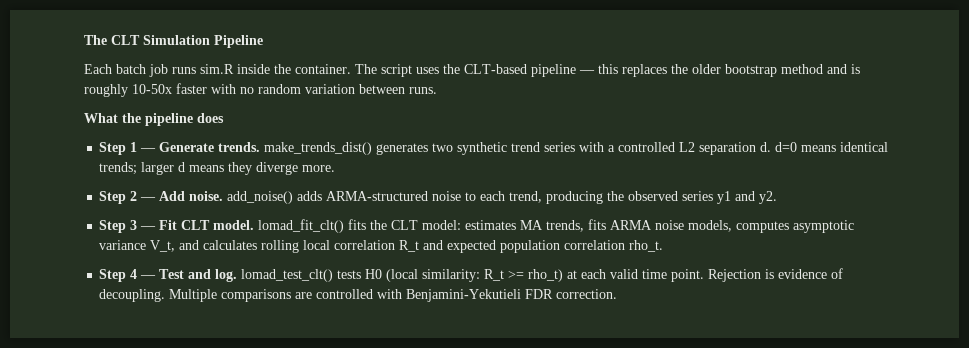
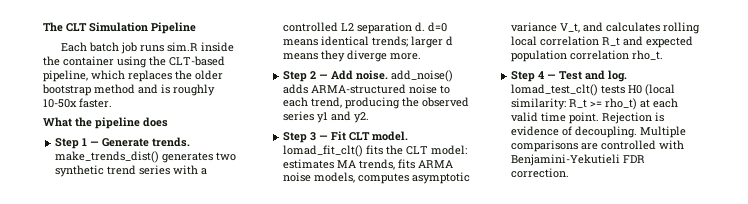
- Each batch job runs sim.R inside the container. The script uses the CLT-based pipeline — this replaces the older bootstrap method and is roughly 10-50x faster with no random variation between runs.
+ Each batch job runs sim.R inside the container using the CLT-based pipeline, which replaces the older bootstrap method and is roughly 10-50x faster.

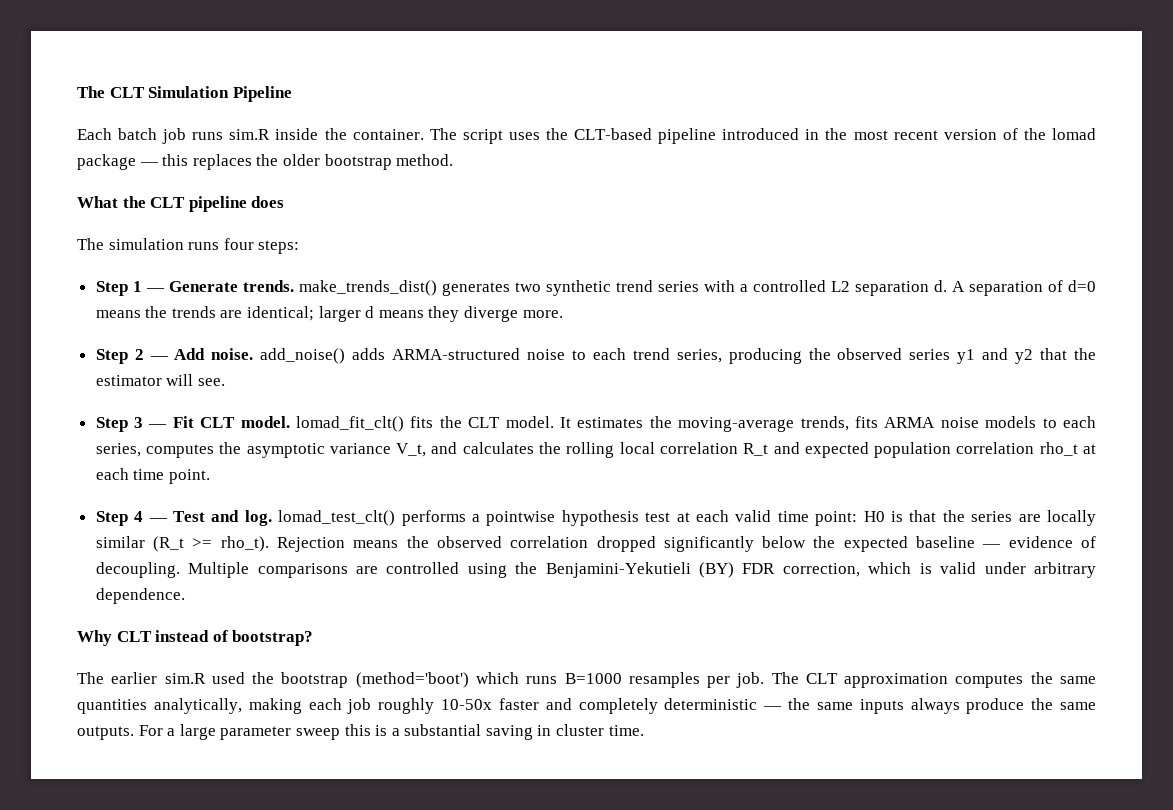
- Each batch job runs sim.R inside the container using the CLT-based pipeline, which replaces the older bootstrap method and is roughly 10-50x faster.
+ Each batch job runs sim.R inside the container. The script uses the CLT-based pipeline introduced in the most recent version of the lomad package — this replaces the older bootstrap method.
- What the pipeline does
+ What the CLT pipeline does
+ The simulation runs four steps:
- Step 1 — Generate trends. make_trends_dist() generates two synthetic trend series with a controlled L2 separation d. d=0 means identical trends; larger d means they diverge more.
+ Step 1 — Generate trends. make_trends_dist() generates two synthetic trend series with a controlled L2 separation d. A separation of d=0 means the trends are identical; larger d means they diverge more.
- Step 2 — Add noise. add_noise() adds ARMA-structured noise to each trend, producing the observed series y1 and y2.
+ Step 2 — Add noise. add_noise() adds ARMA-structured noise to each trend series, producing the observed series y1 and y2 that the estimator will see.
- Step 3 — Fit CLT model. lomad_fit_clt() fits the CLT model: estimates MA trends, fits ARMA noise models, computes asymptotic variance V_t, and calculates rolling local correlation R_t and expected population correlation rho_t.
+ Step 3 — Fit CLT model. lomad_fit_clt() fits the CLT model. It estimates the moving-average trends, fits ARMA noise models to each series, computes the asymptotic variance V_t, and calculates the rolling local correlation R_t and expected population correlation rho_t at each time point.
- Step 4 — Test and log. lomad_test_clt() tests H0 (local similarity: R_t >= rho_t) at each valid time point. Rejection is evidence of decoupling.
+ Step 4 — Test and log. lomad_test_clt() performs a pointwise hypothesis test at each valid time point: H0 is that the series are locally similar (R_t >= rho_t). Rejection means the observed correlation dropped significantly below the expected baseline — evidence of decoupling.
- Multiple comparisons are controlled with Benjamini-Yekutieli FDR correction.
+ Multiple comparisons are controlled using the Benjamini-Yekutieli (BY) FDR correction, which is valid under arbitrary dependence.
+ Why CLT instead of bootstrap?
+ The earlier sim.R used the bootstrap (method='boot') which runs B=1000 resamples per job. The CLT approximation computes the same quantities analytically, making each job roughly 10-50x faster and completely deterministic — the same inputs always produce the same outputs. For a large parameter sweep this is a substantial saving in cluster time.

